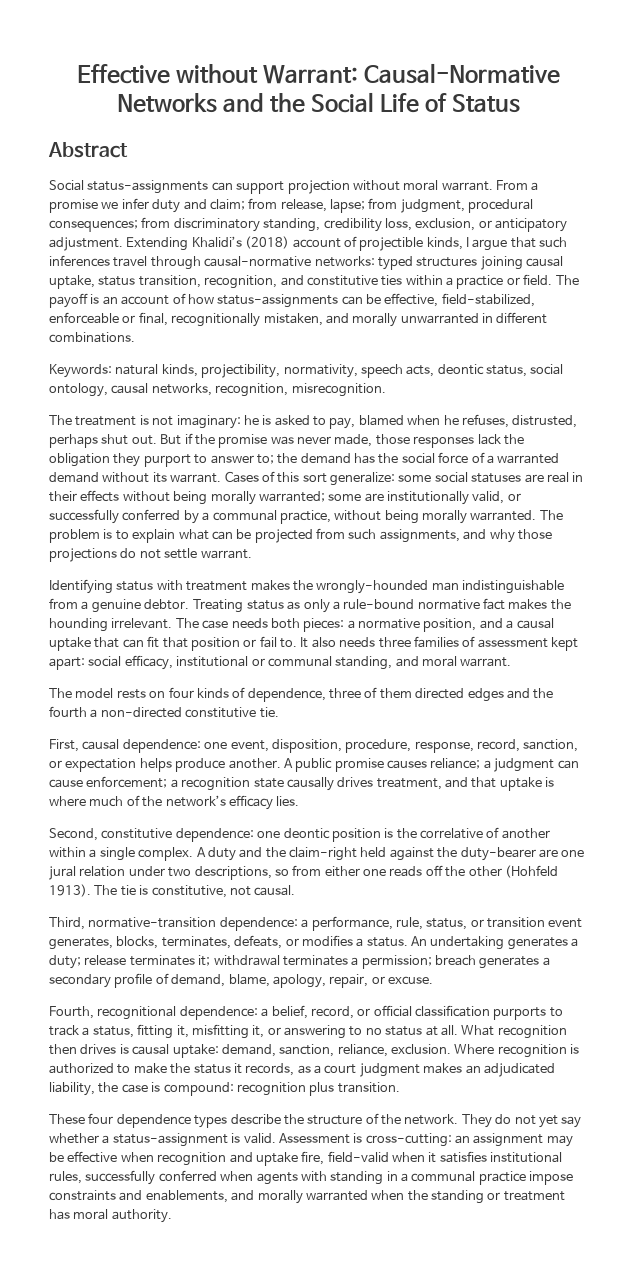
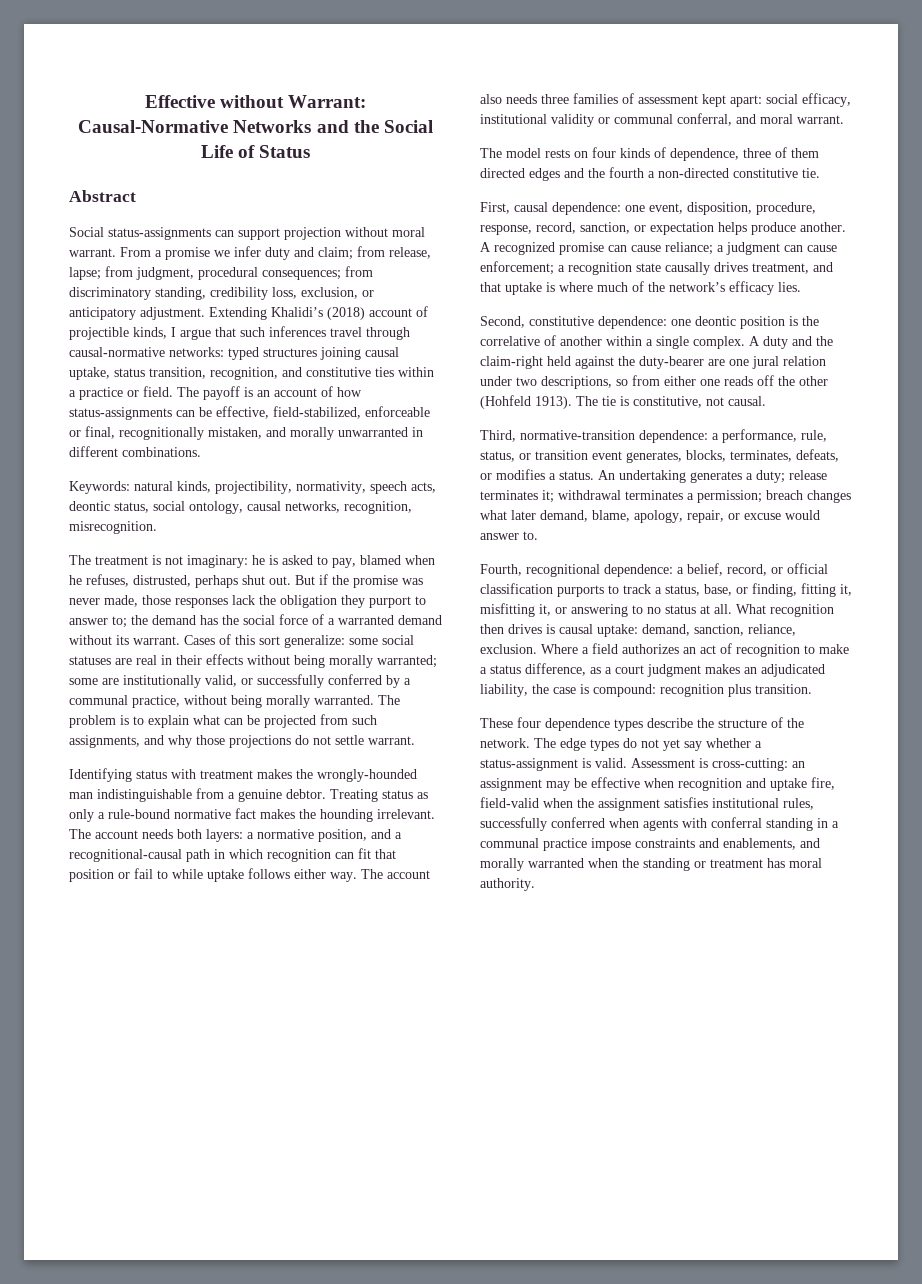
- The case needs both pieces: a normative position, and a causal uptake that can fit that position or fail to. It also needs three families of assessment kept apart: social efficacy, institutional or communal standing, and moral warrant.
+ The account needs both layers: a normative position, and a recognitional-causal path in which recognition can fit that position or fail to while uptake follows either way. The account also needs three families of assessment kept apart: social efficacy, institutional validity or communal conferral, and moral warrant.
- A public promise causes reliance; a judgment can cause enforcement; a recognition state causally drives treatment, and that uptake is where much of the network’s efficacy lies.
+ A recognized promise can cause reliance; a judgment can cause enforcement; a recognition state causally drives treatment, and that uptake is where much of the network’s efficacy lies.
- An undertaking generates a duty; release terminates it; withdrawal terminates a permission; breach generates a secondary profile of demand, blame, apology, repair, or excuse.
+ An undertaking generates a duty; release terminates it; withdrawal terminates a permission; breach changes what later demand, blame, apology, repair, or excuse would answer to.
- Fourth, recognitional dependence: a belief, record, or official classification purports to track a status, fitting it, misfitting it, or answering to no status at all.
+ Fourth, recognitional dependence: a belief, record, or official classification purports to track a status, base, or finding, fitting it, misfitting it, or answering to no status at all.
- Where recognition is authorized to make the status it records, as a court judgment makes an adjudicated liability, the case is compound: recognition plus transition.
+ Where a field authorizes an act of recognition to make a status difference, as a court judgment makes an adjudicated liability, the case is compound: recognition plus transition.
- They do not yet say whether a status-assignment is valid.
+ The edge types do not yet say whether a status-assignment is valid.
- Assessment is cross-cutting: an assignment may be effective when recognition and uptake fire, field-valid when it satisfies institutional rules, successfully conferred when agents with standing in a communal practice impose constraints and enablements, and morally warranted when the standing or treatment has moral authority.
+ Assessment is cross-cutting: an assignment may be effective when recognition and uptake fire, field-valid when the assignment satisfies institutional rules, successfully conferred when agents with conferral standing in a communal practice impose constraints and enablements, and morally warranted when the standing or treatment has moral authority.

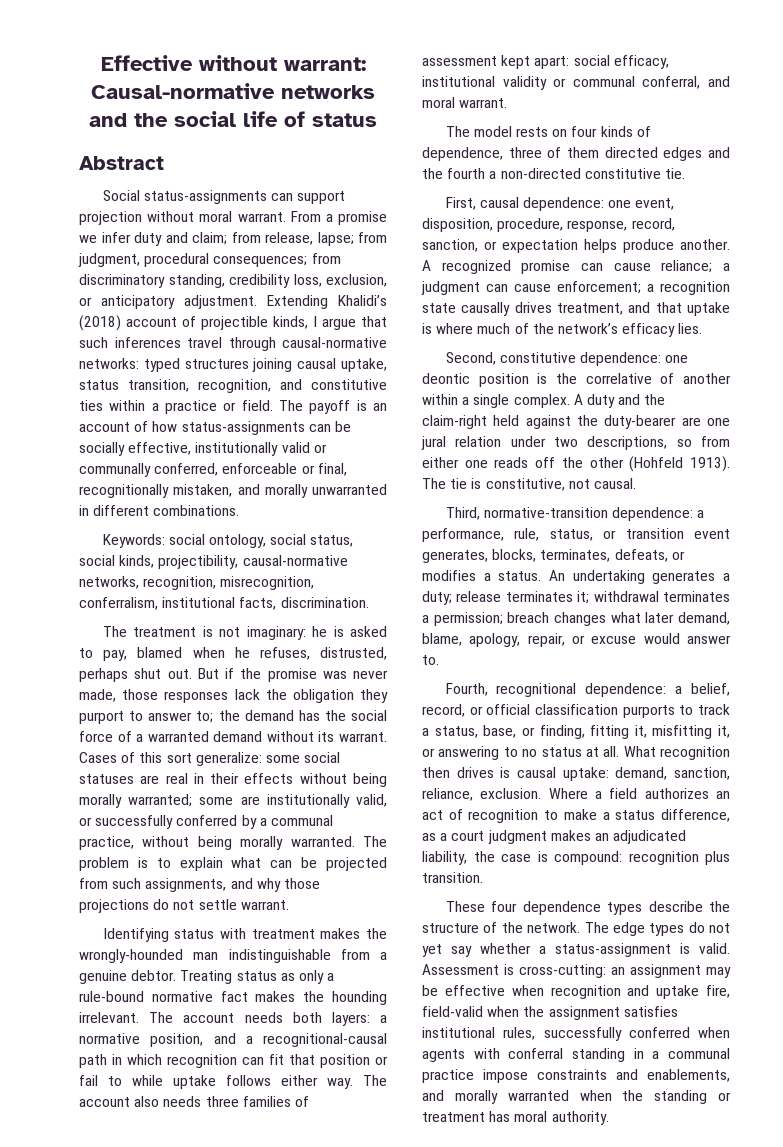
- Effective without Warrant: Causal-Normative Networks and the Social Life of Status
+ Effective without warrant: Causal-normative networks and the social life of status
- The payoff is an account of how status-assignments can be effective, field-stabilized, enforceable or final, recognitionally mistaken, and morally unwarranted in different combinations.
+ The payoff is an account of how status-assignments can be socially effective, institutionally valid or communally conferred, enforceable or final, recognitionally mistaken, and morally unwarranted in different combinations.
- Keywords: natural kinds, projectibility, normativity, speech acts, deontic status, social ontology, causal networks, recognition, misrecognition.
+ Keywords: social ontology, social status, social kinds, projectibility, causal-normative networks, recognition, misrecognition, conferralism, institutional facts, discrimination.

